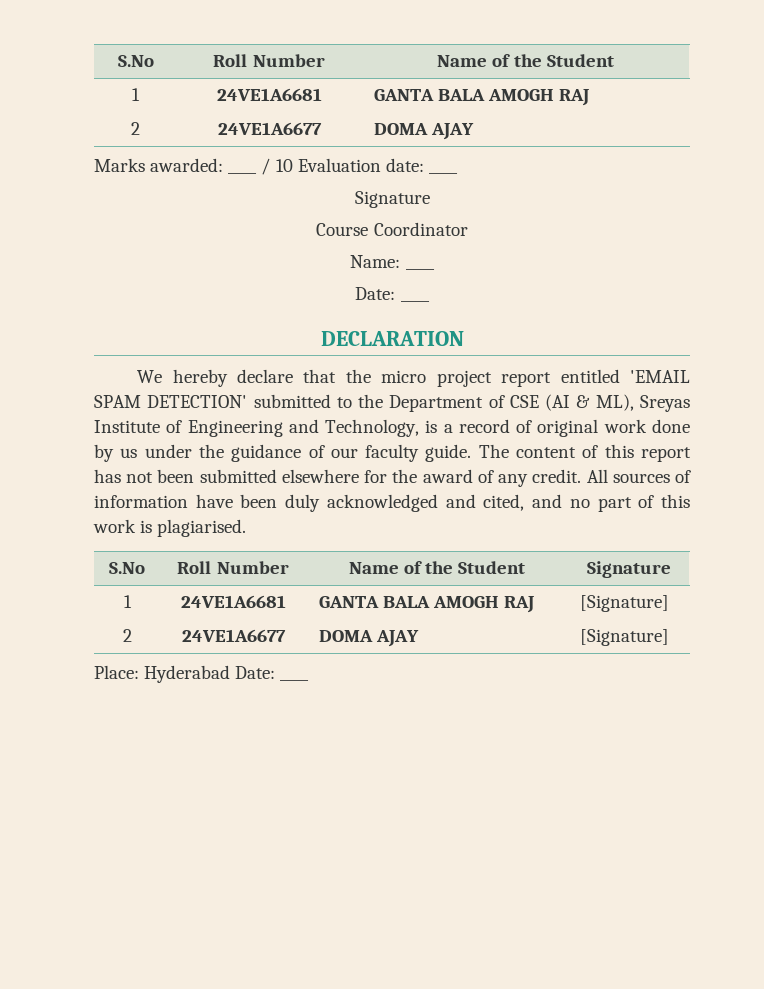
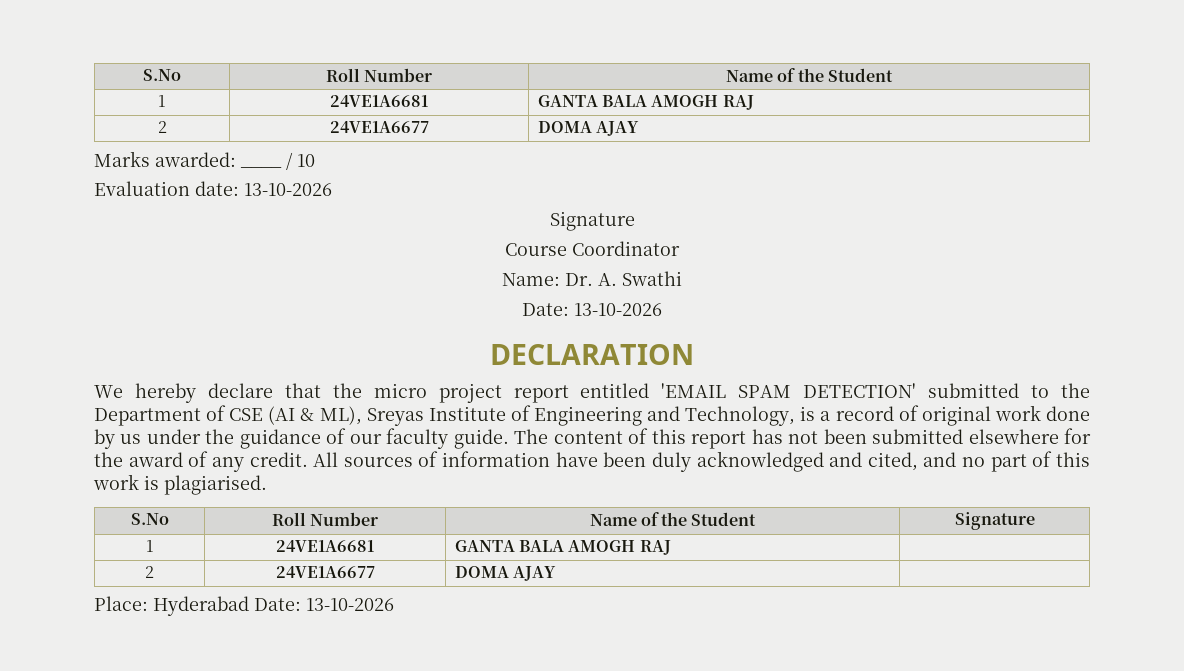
- Marks awarded: ____ / 10 Evaluation date: ____
+ Marks awarded: ____ / 10
+ Evaluation date: 13-10-2026
- Name: ____
- Date: ____
+ Name: Dr. A. Swathi
+ Date: 13-10-2026
- 1 | 24VE1A6681 | GANTA BALA AMOGH RAJ | [Signature]
+ 1 | 24VE1A6681 | GANTA BALA AMOGH RAJ |
- 2 | 24VE1A6677 | DOMA AJAY | [Signature]
+ 2 | 24VE1A6677 | DOMA AJAY |
- Place: Hyderabad Date: ____
+ Place: Hyderabad Date: 13-10-2026

